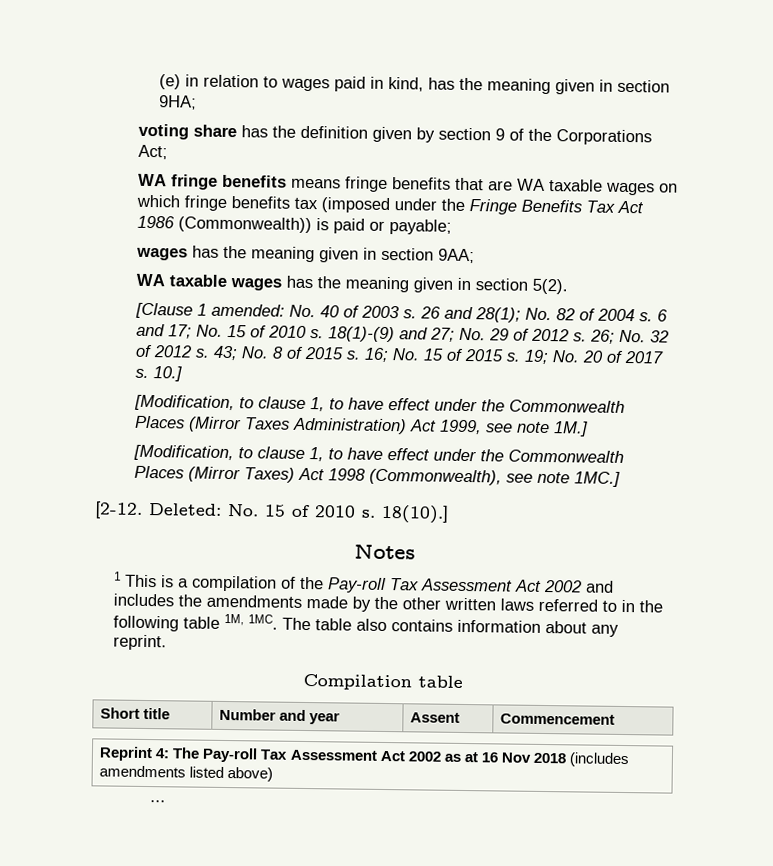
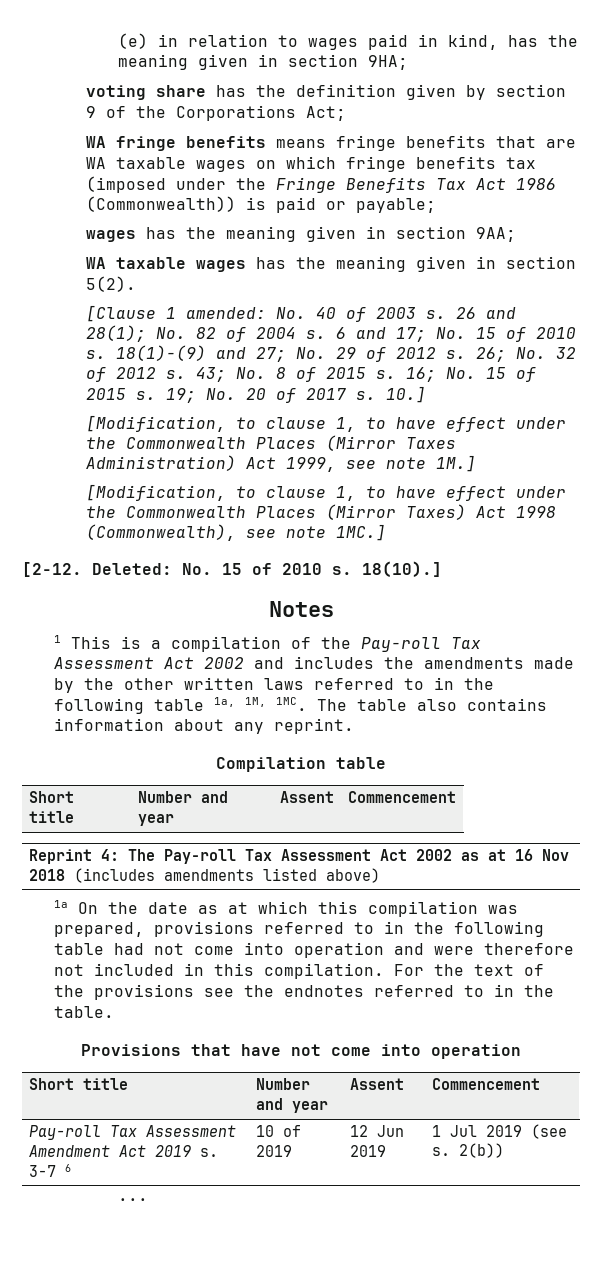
- 1 This is a compilation of the Pay-roll Tax Assessment Act 2002 and includes the amendments made by the other written laws referred to in the following table 1M, 1MC.
+ 1 This is a compilation of the Pay-roll Tax Assessment Act 2002 and includes the amendments made by the other written laws referred to in the following table 1a, 1M, 1MC.
+ 1a On the date as at which this compilation was prepared, provisions referred to in the following table had not come into operation and were therefore not included in this compilation. For the text of the provisions see the endnotes referred to in the table.
+ Provisions that have not come into operation
+ Short title | Number and year | Assent | Commencement
+ Pay-roll Tax Assessment Amendment Act 2019 s. 3-7 6 | 10 of 2019 | 12 Jun 2019 | 1 Jul 2019 (see s. 2(b))

